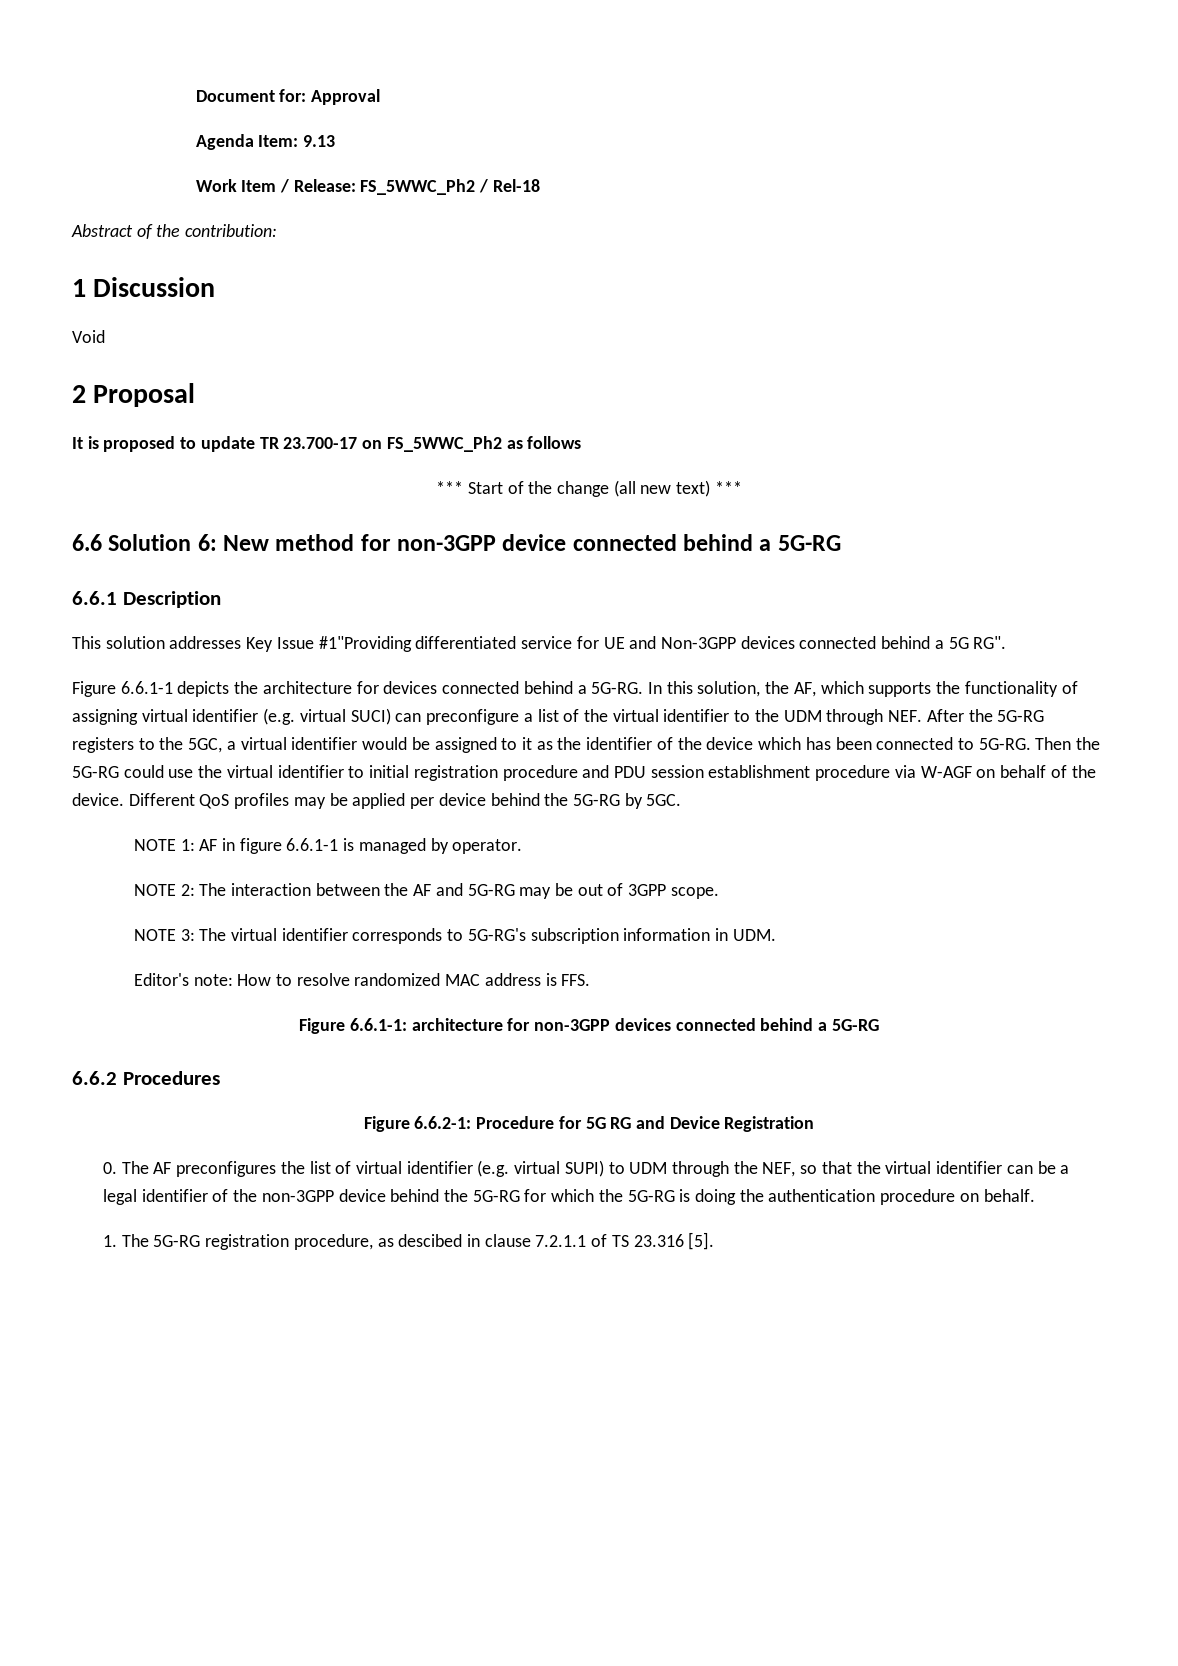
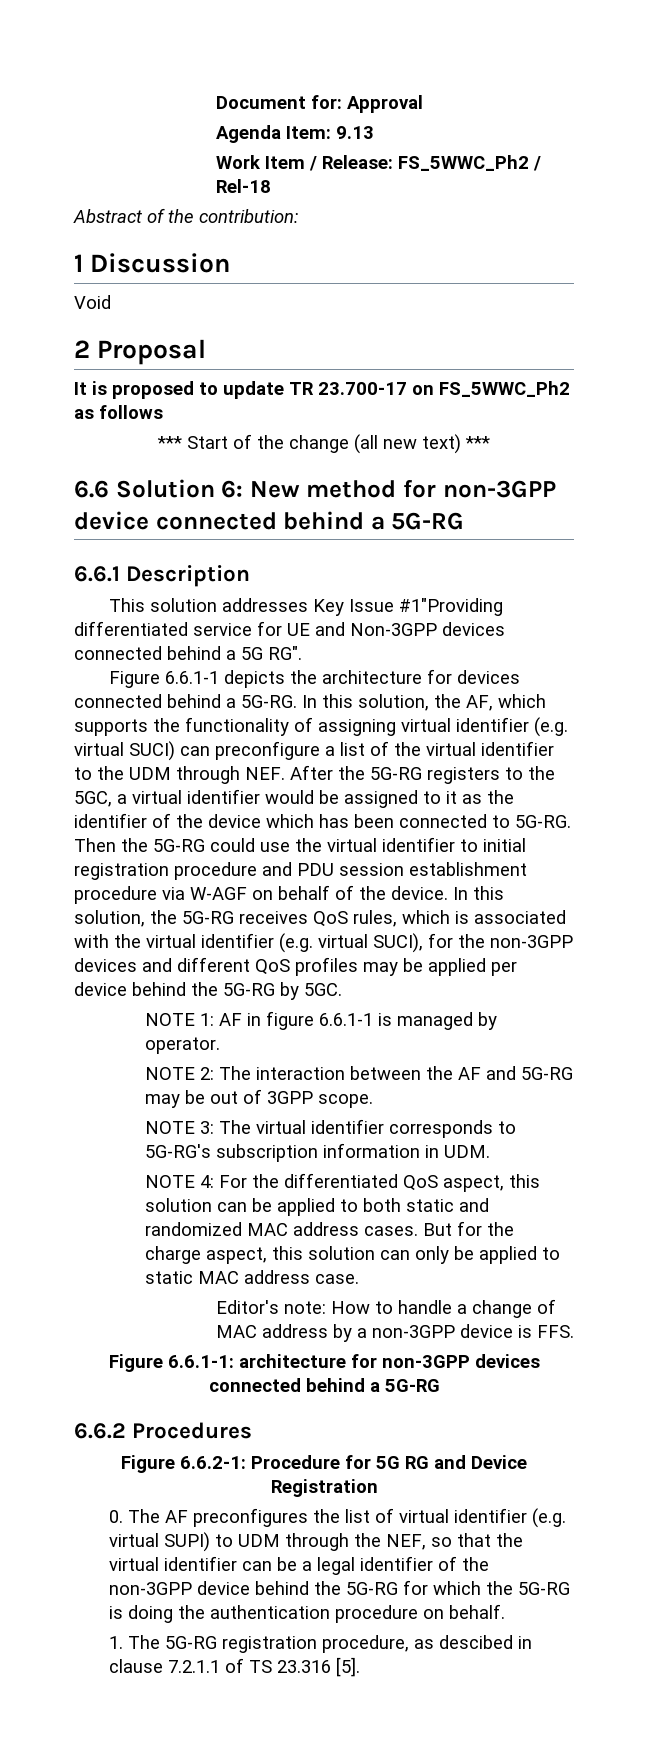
- Different QoS profiles may be applied per device behind the 5G-RG by 5GC.
+ In this solution, the 5G-RG receives QoS rules, which is associated with the virtual identifier (e.g. virtual SUCI), for the non-3GPP devices and different QoS profiles may be applied per device behind the 5G-RG by 5GC.
- Editor's note: How to resolve randomized MAC address is FFS.
+ NOTE 4: For the differentiated QoS aspect, this solution can be applied to both static and randomized MAC address cases. But for the charge aspect, this solution can only be applied to static MAC address case.
+ Editor's note: How to handle a change of MAC address by a non-3GPP device is FFS.

